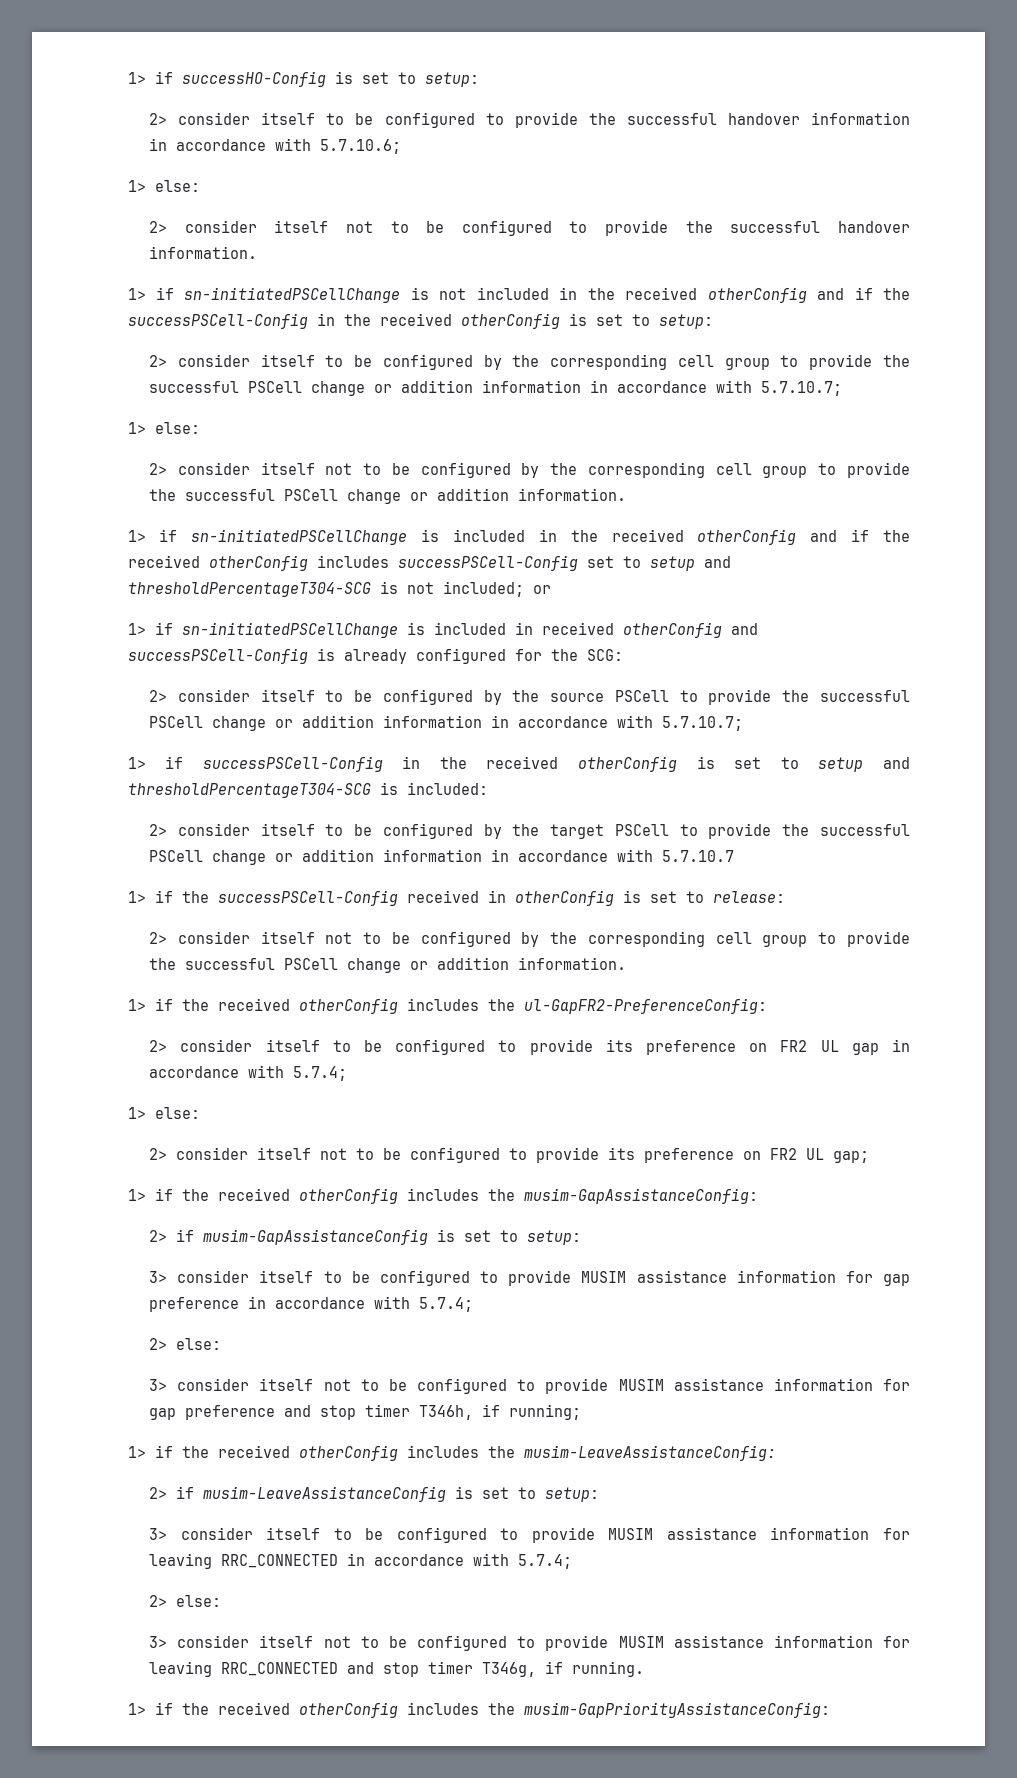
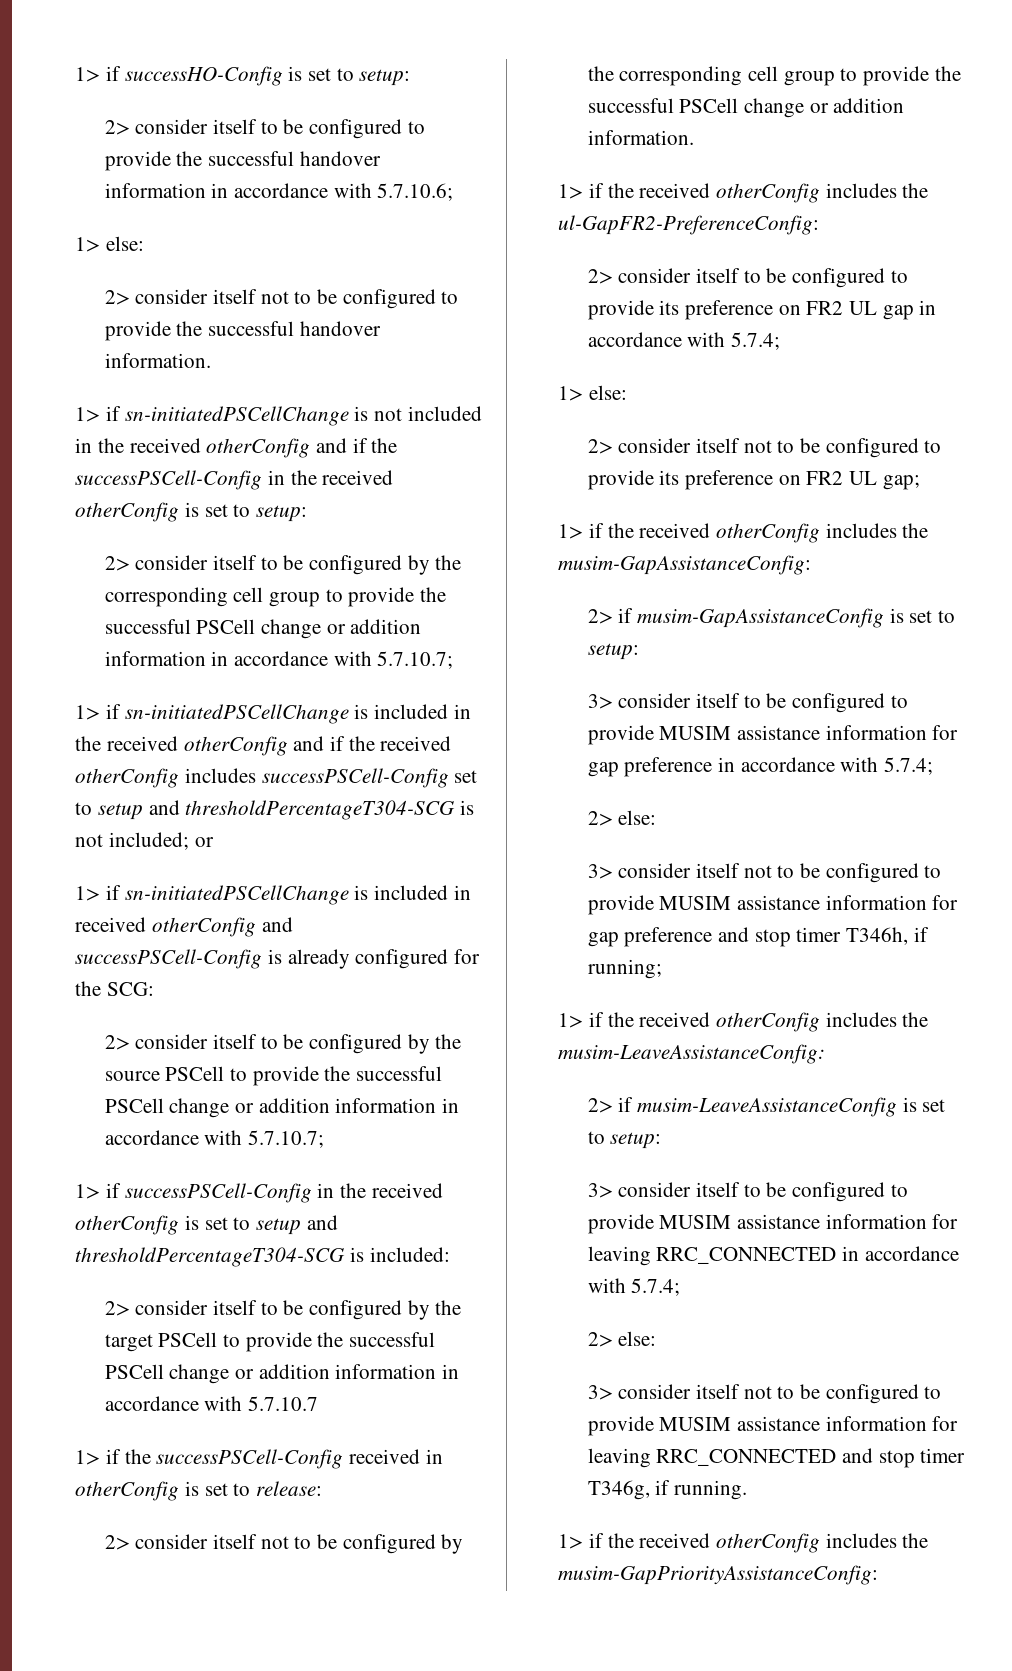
  2> consider itself to be configured by the corresponding cell group to provide the successful PSCell change or addition information in accordance with 5.7.10.7;
- 1> else:
- 2> consider itself not to be configured by the corresponding cell group to provide the successful PSCell change or addition information.

